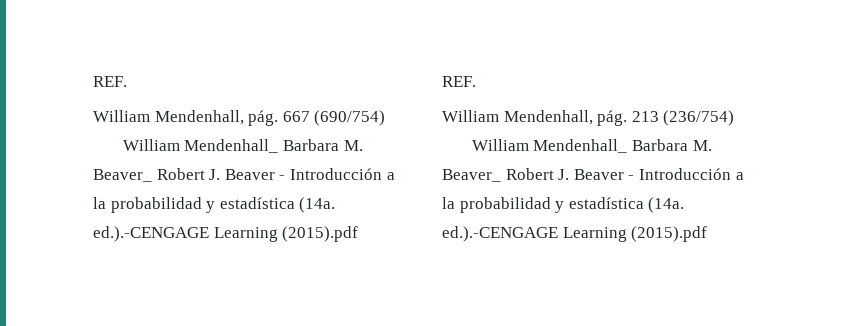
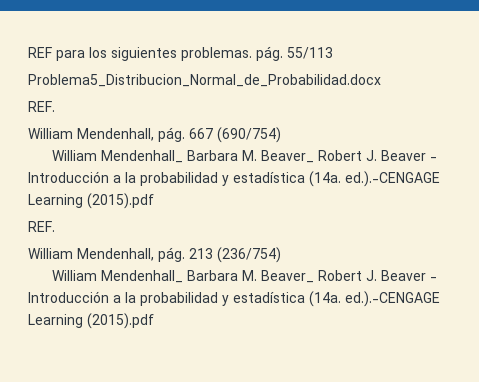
+ REF para los siguientes problemas. pág. 55/113
+ Problema5_Distribucion_Normal_de_Probabilidad.docx

